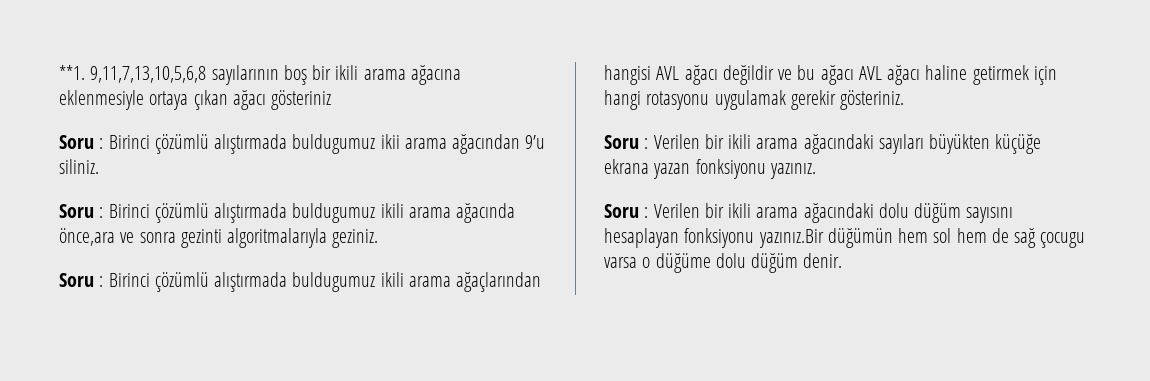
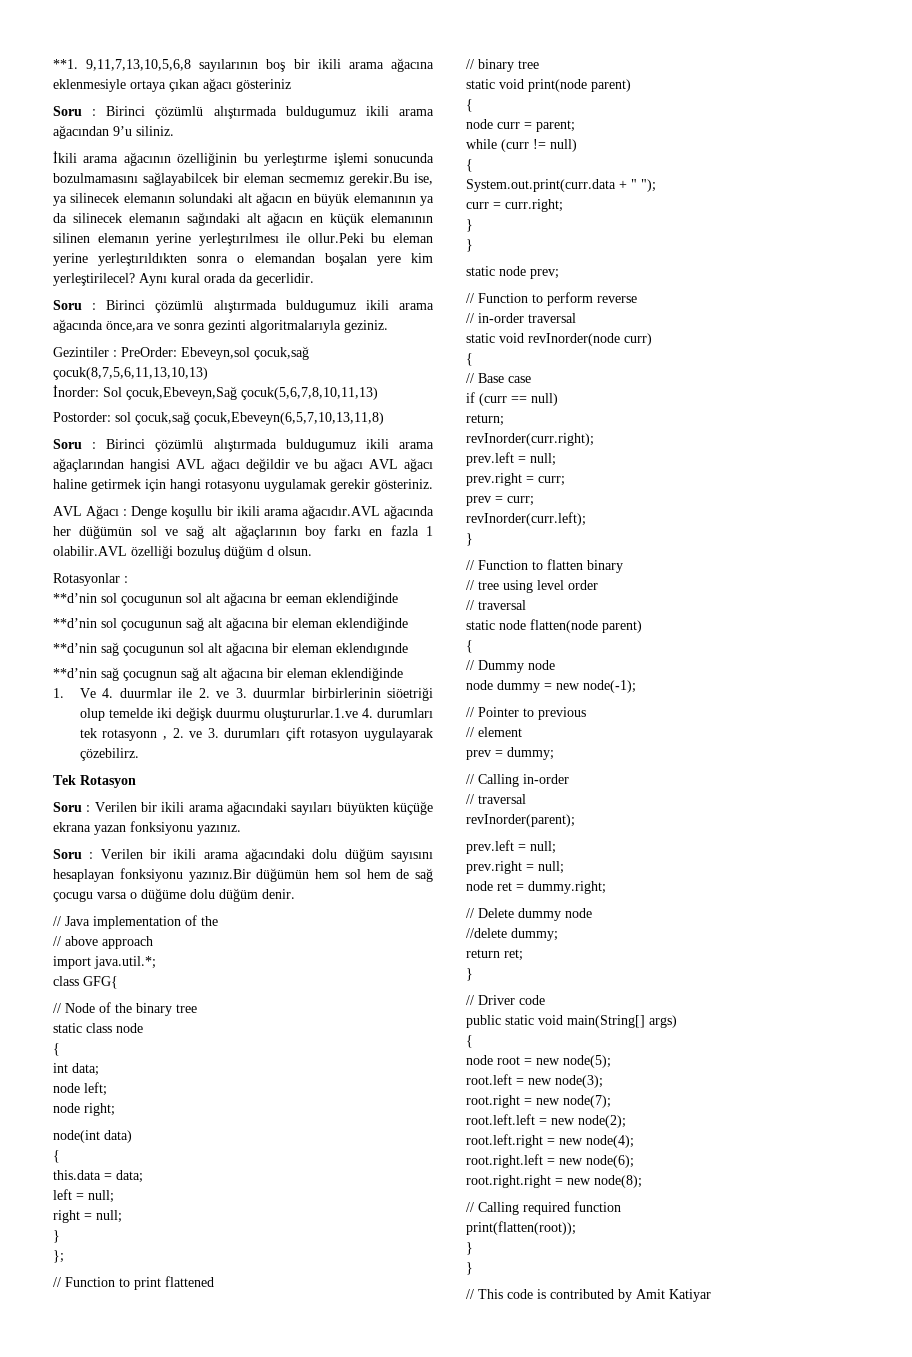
- Soru : Birinci çözümlü alıştırmada buldugumuz ikii arama ağacından 9’u siliniz.
+ Soru : Birinci çözümlü alıştırmada buldugumuz ikili arama ağacından 9’u siliniz.
+ İkili arama ağacının özelliğinin bu yerleştırme işlemi sonucunda bozulmamasını sağlayabilcek bir eleman secmemız gerekir.Bu ise, ya silinecek elemanın solundaki alt ağacın en büyük elemanının ya da silinecek elemanın sağındaki alt ağacın en küçük elemanının silinen elemanın yerine yerleştırılmesı ile ollur.Peki bu eleman yerine yerleştırıldıkten sonra o elemandan boşalan yere kim yerleştirilecel? Aynı kural orada da gecerlidir.
+ Gezintiler : PreOrder: Ebeveyn,sol çocuk,sağ çocuk(8,7,5,6,11,13,10,13)
+ İnorder: Sol çocuk,Ebeveyn,Sağ çocuk(5,6,7,8,10,11,13)
+ Postorder: sol çocuk,sağ çocuk,Ebeveyn(6,5,7,10,13,11,8)
+ AVL Ağacı : Denge koşullu bir ikili arama ağacıdır.AVL ağacında her düğümün sol ve sağ alt ağaçlarının boy farkı en fazla 1 olabilir.AVL özelliği bozuluş düğüm d olsun.
+ Rotasyonlar :
+ **d’nin sol çocugunun sol alt ağacına br eeman eklendiğinde
+ **d’nin sol çocugunun sağ alt ağacına bir eleman eklendiğinde
+ **d’nin sağ çocugunun sol alt ağacına bir eleman eklendıgınde
+ **d’nin sağ çocugnun sağ alt ağacına bir eleman eklendiğinde
+ 1. Ve 4. duurmlar ile 2. ve 3. duurmlar birbirlerinin siöetriği olup temelde iki değişk duurmu oluştururlar.1.ve 4. durumları tek rotasyonn , 2. ve 3. durumları çift rotasyon uygulayarak çözebilirz.
+ Tek Rotasyon
+ // Java implementation of the
+ // above approach
+ import java.util.*;
+ class GFG{
+ // Node of the binary tree
+ static class node
+ {
+ int data;
+ node left;
+ node right;
+ node(int data)
+ {
+ this.data = data;
+ left = null;
+ right = null;
+ }
+ };
+ // Function to print flattened
+ // binary tree
+ static void print(node parent)
+ {
+ node curr = parent;
+ while (curr != null)
+ {
+ System.out.print(curr.data + " ");
+ curr = curr.right;
+ }
+ }
+ static node prev;
+ // Function to perform reverse
+ // in-order traversal
+ static void revInorder(node curr)
+ {
+ // Base case
+ if (curr == null)
+ return;
+ revInorder(curr.right);
+ prev.left = null;
+ prev.right = curr;
+ prev = curr;
+ revInorder(curr.left);
+ }
+ // Function to flatten binary
+ // tree using level order
+ // traversal
+ static node flatten(node parent)
+ {
+ // Dummy node
+ node dummy = new node(-1);
+ // Pointer to previous
+ // element
+ prev = dummy;
+ // Calling in-order
+ // traversal
+ revInorder(parent);
+ prev.left = null;
+ prev.right = null;
+ node ret = dummy.right;
+ // Delete dummy node
+ //delete dummy;
+ return ret;
+ }
+ // Driver code
+ public static void main(String[] args)
+ {
+ node root = new node(5);
+ root.left = new node(3);
+ root.right = new node(7);
+ root.left.left = new node(2);
+ root.left.right = new node(4);
+ root.right.left = new node(6);
+ root.right.right = new node(8);
+ // Calling required function
+ print(flatten(root));
+ }
+ }
+ // This code is contributed by Amit Katiyar

